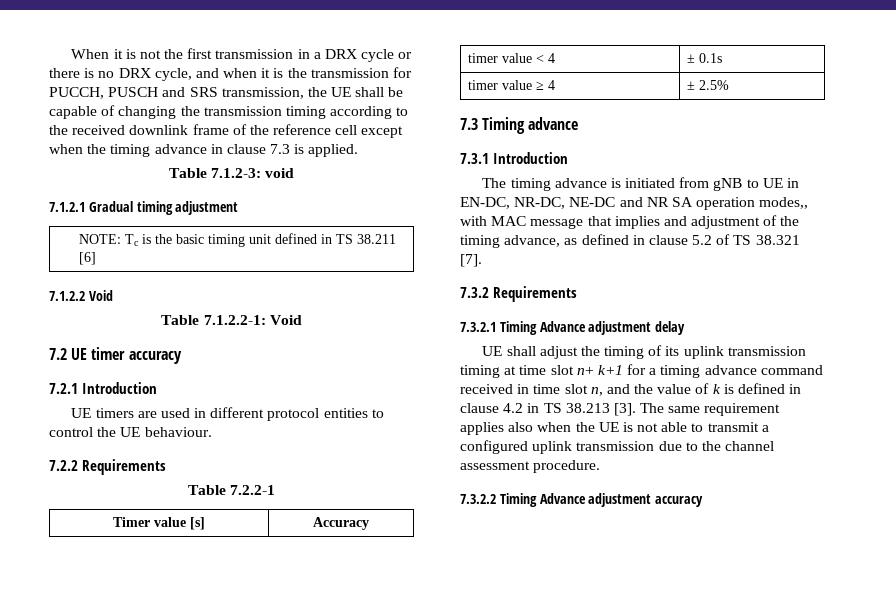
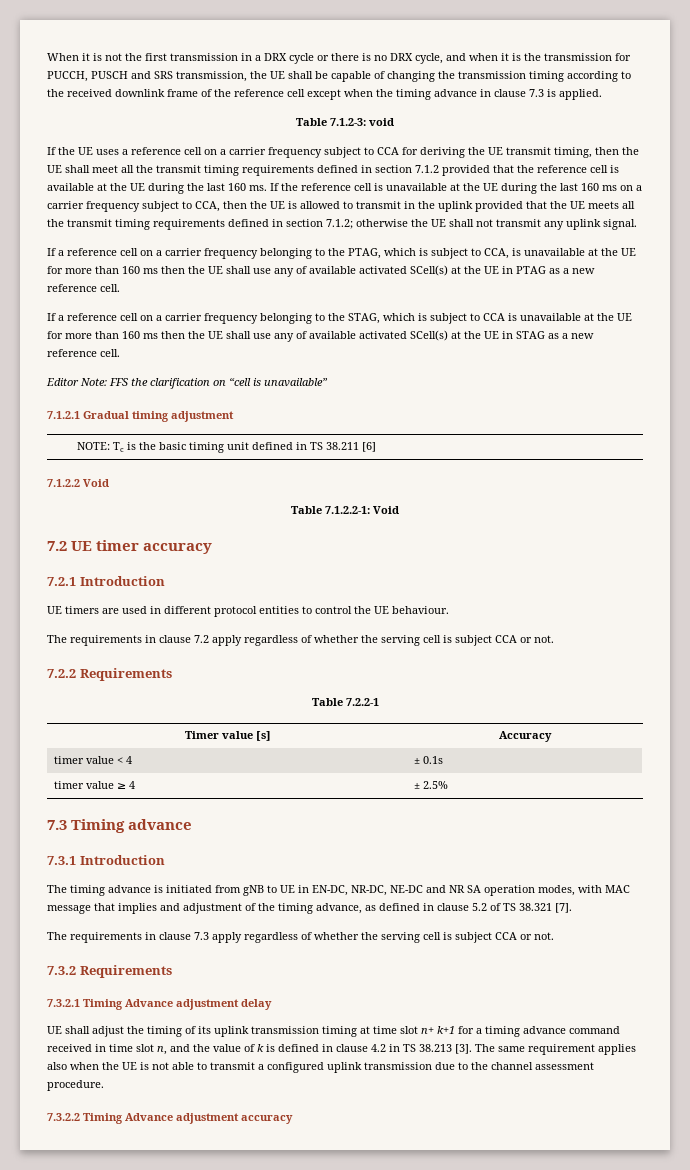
+ If the UE uses a reference cell on a carrier frequency subject to CCA for deriving the UE transmit timing, then the UE shall meet all the transmit timing requirements defined in section 7.1.2 provided that the reference cell is available at the UE during the last 160 ms. If the reference cell is unavailable at the UE during the last 160 ms on a carrier frequency subject to CCA, then the UE is allowed to transmit in the uplink provided that the UE meets all the transmit timing requirements defined in section 7.1.2; otherwise the UE shall not transmit any uplink signal.
+ If a reference cell on a carrier frequency belonging to the PTAG, which is subject to CCA, is unavailable at the UE for more than 160 ms then the UE shall use any of available activated SCell(s) at the UE in PTAG as a new reference cell.
+ If a reference cell on a carrier frequency belonging to the STAG, which is subject to CCA is unavailable at the UE for more than 160 ms then the UE shall use any of available activated SCell(s) at the UE in STAG as a new reference cell.
+ Editor Note: FFS the clarification on “cell is unavailable”
+ The requirements in clause 7.2 apply regardless of whether the serving cell is subject CCA or not.
- The timing advance is initiated from gNB to UE in EN-DC, NR-DC, NE-DC and NR SA operation modes,, with MAC message that implies and adjustment of the timing advance, as defined in clause 5.2 of TS 38.321 [7].
+ The timing advance is initiated from gNB to UE in EN-DC, NR-DC, NE-DC and NR SA operation modes, with MAC message that implies and adjustment of the timing advance, as defined in clause 5.2 of TS 38.321 [7].
+ The requirements in clause 7.3 apply regardless of whether the serving cell is subject CCA or not.

